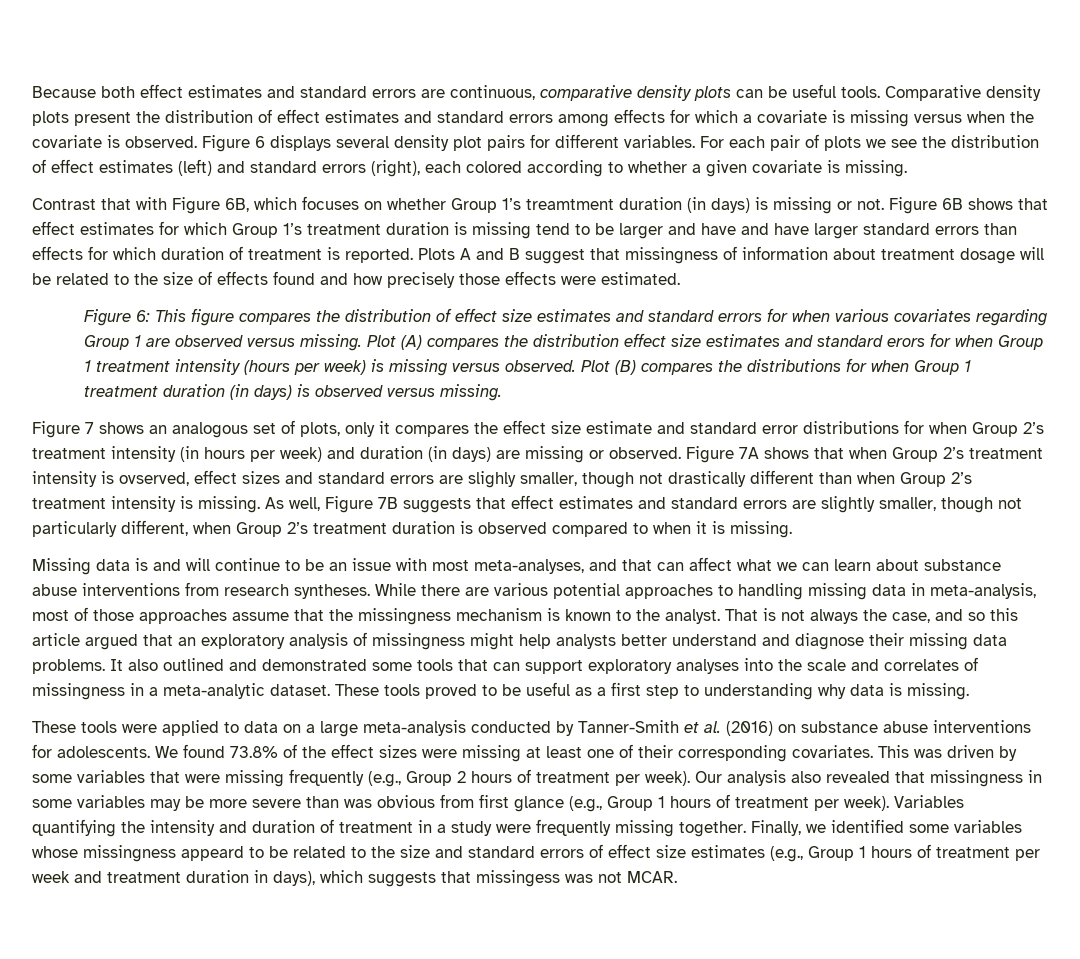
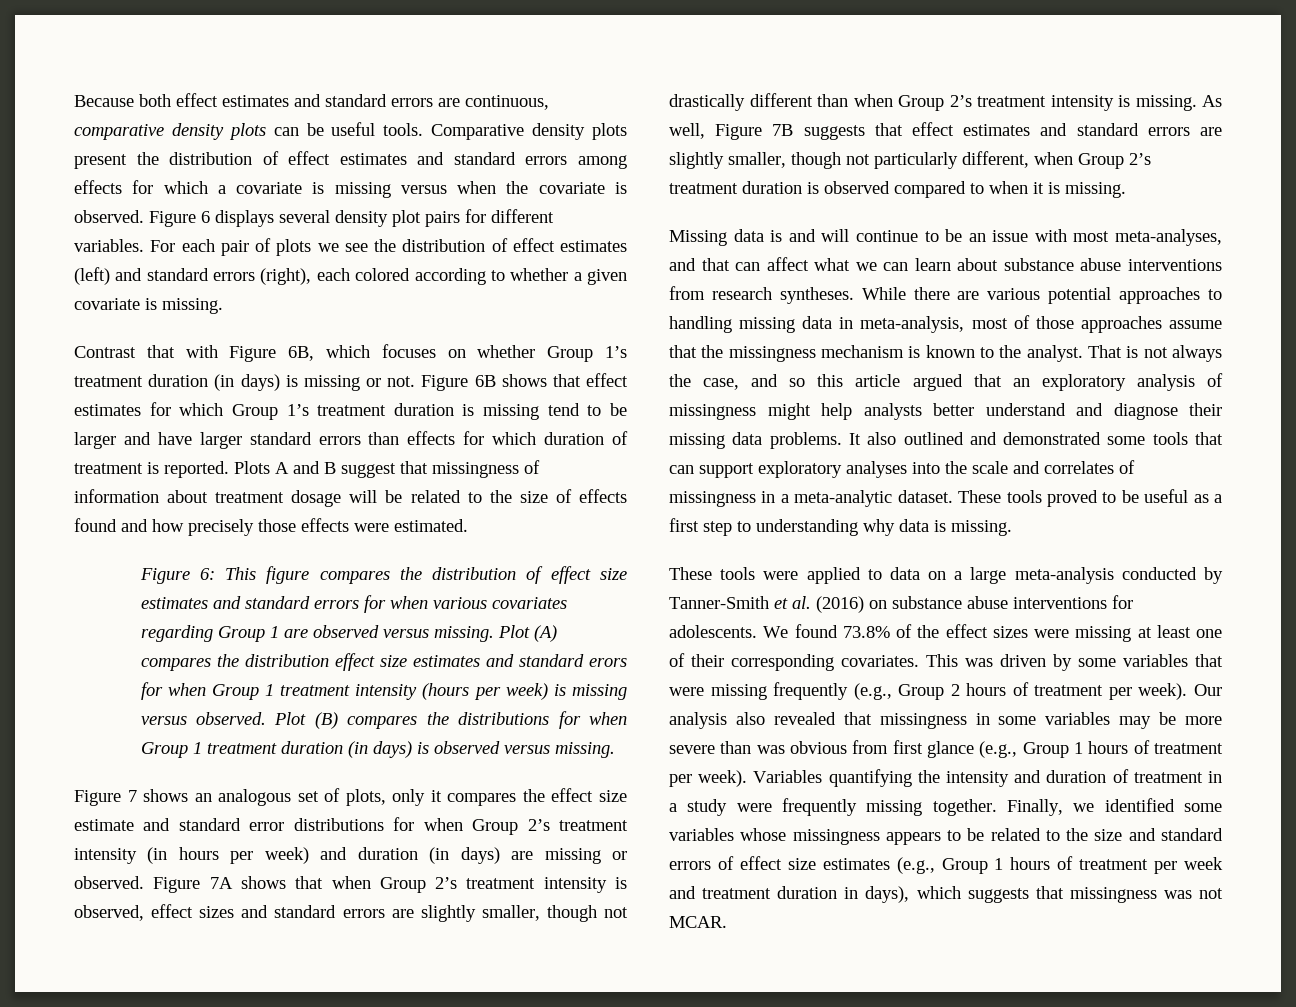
- Contrast that with Figure 6B, which focuses on whether Group 1’s treamtment duration (in days) is missing or not.
+ Contrast that with Figure 6B, which focuses on whether Group 1’s treatment duration (in days) is missing or not.
- Figure 6B shows that effect estimates for which Group 1’s treatment duration is missing tend to be larger and have and have larger standard errors than effects for which duration of treatment is reported.
+ Figure 6B shows that effect estimates for which Group 1’s treatment duration is missing tend to be larger and have larger standard errors than effects for which duration of treatment is reported.
- Figure 7A shows that when Group 2’s treatment intensity is ovserved, effect sizes and standard errors are slighly smaller, though not drastically different than when Group 2’s treatment intensity is missing.
+ Figure 7A shows that when Group 2’s treatment intensity is observed, effect sizes and standard errors are slightly smaller, though not drastically different than when Group 2’s treatment intensity is missing.
- Finally, we identified some variables whose missingness appeard to be related to the size and standard errors of effect size estimates (e.g., Group 1 hours of treatment per week and treatment duration in days), which suggests that missingess was not MCAR.
+ Finally, we identified some variables whose missingness appears to be related to the size and standard errors of effect size estimates (e.g., Group 1 hours of treatment per week and treatment duration in days), which suggests that missingness was not MCAR.

